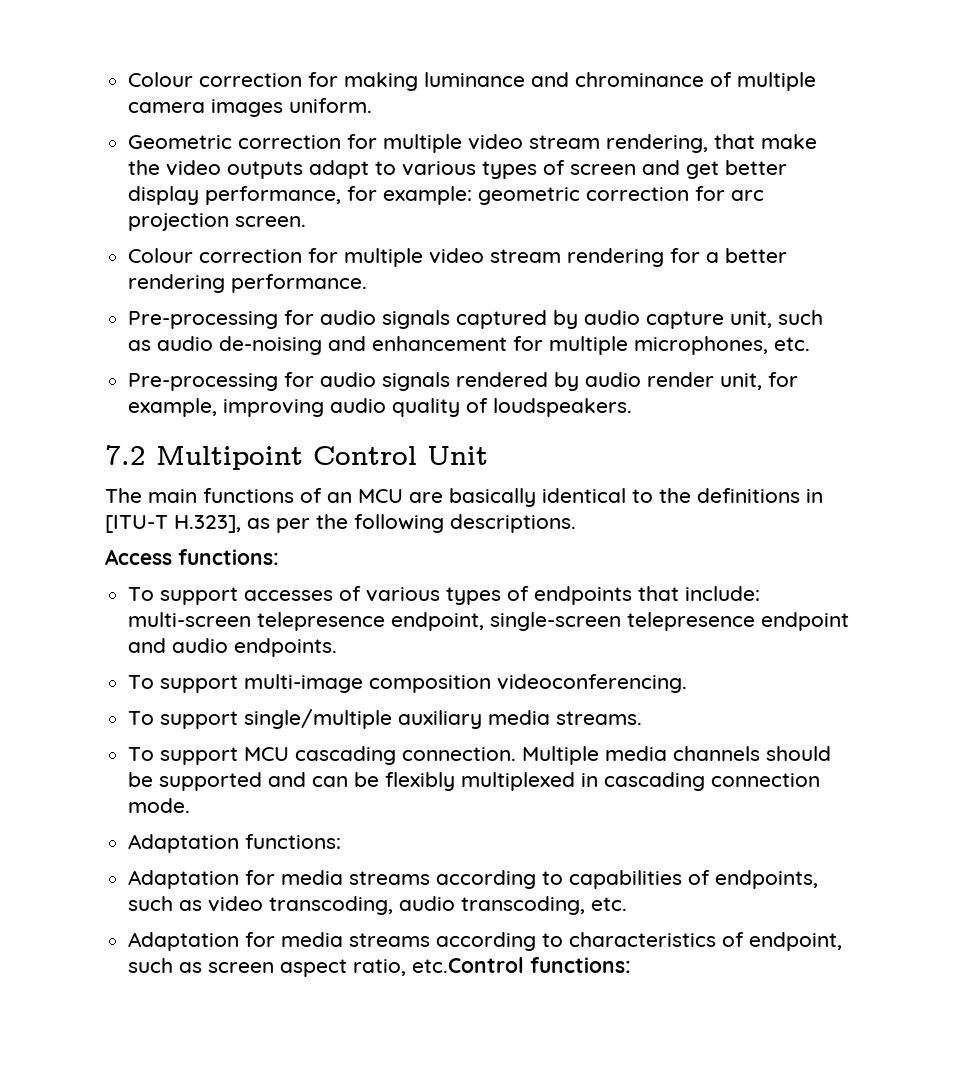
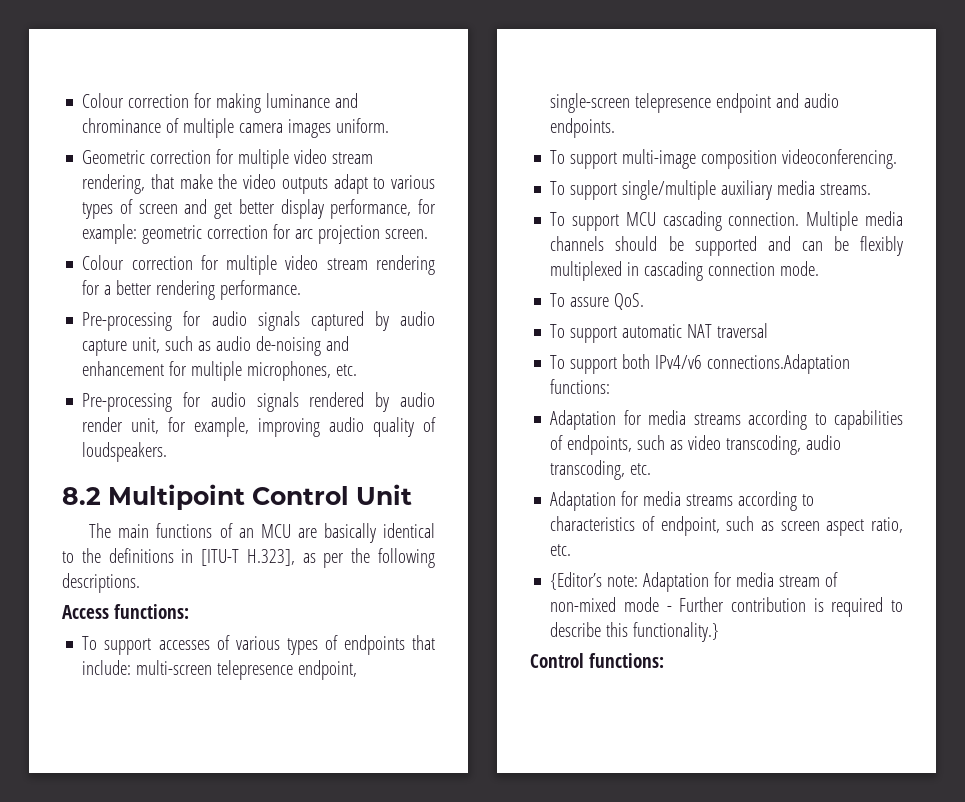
- 7.2 Multipoint Control Unit
+ 8.2 Multipoint Control Unit
- Adaptation functions:
+ To assure QoS.
+ To support automatic NAT traversal
+ To support both IPv4/v6 connections.Adaptation functions:
- Adaptation for media streams according to characteristics of endpoint, such as screen aspect ratio, etc.Control functions:
+ Adaptation for media streams according to characteristics of endpoint, such as screen aspect ratio, etc.
+ {Editor’s note: Adaptation for media stream of non-mixed mode - Further contribution is required to describe this functionality.}
+ Control functions:

